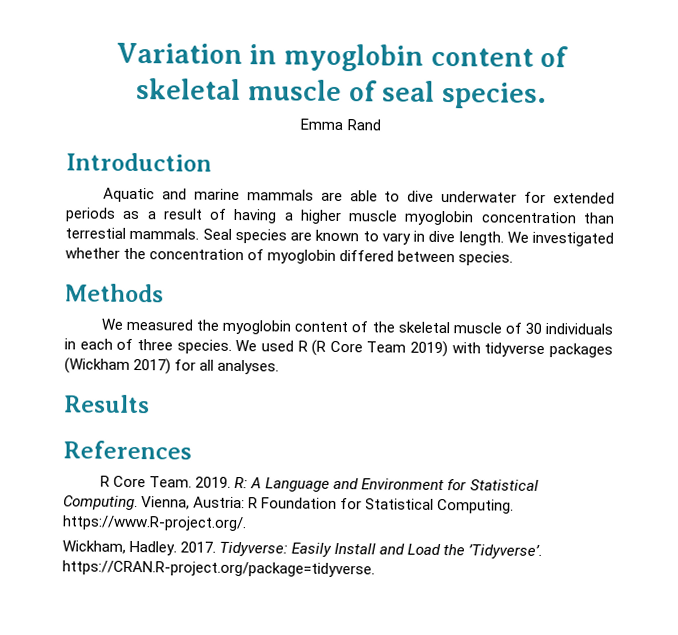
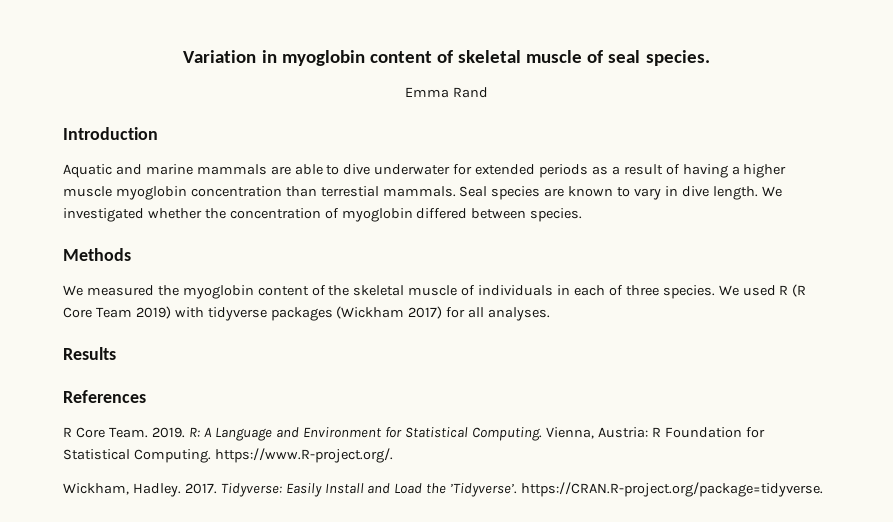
- We measured the myoglobin content of the skeletal muscle of 30 individuals in each of three species.
+ We measured the myoglobin content of the skeletal muscle of individuals in each of three species.

